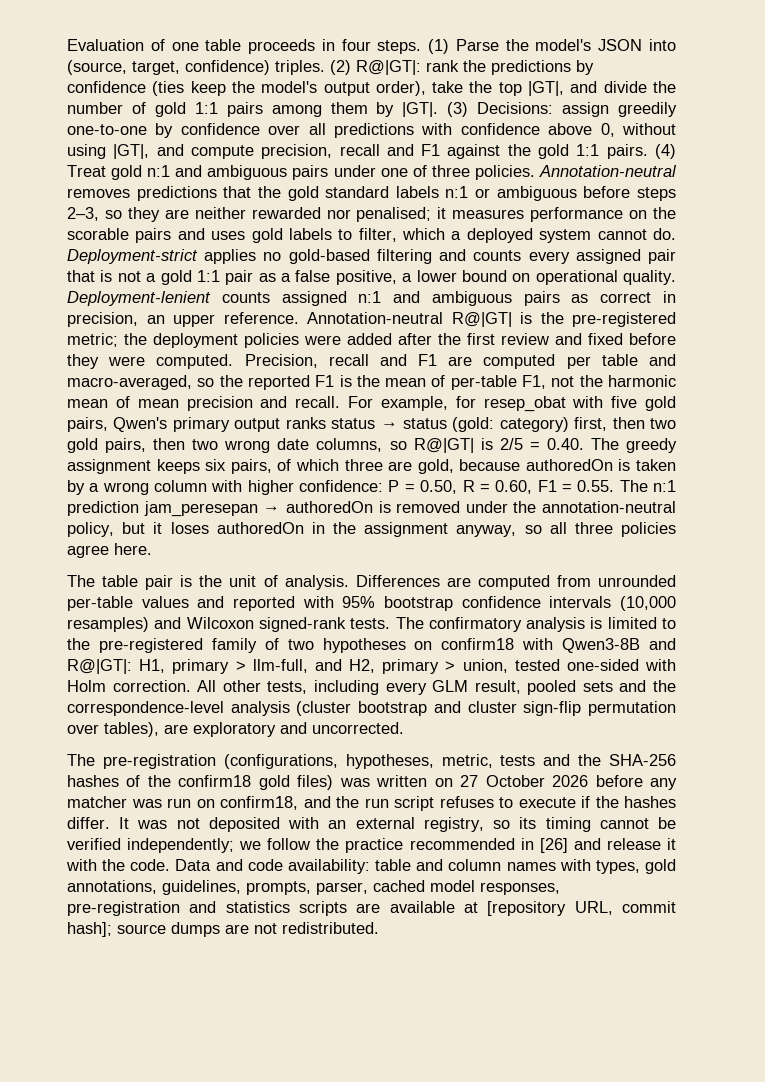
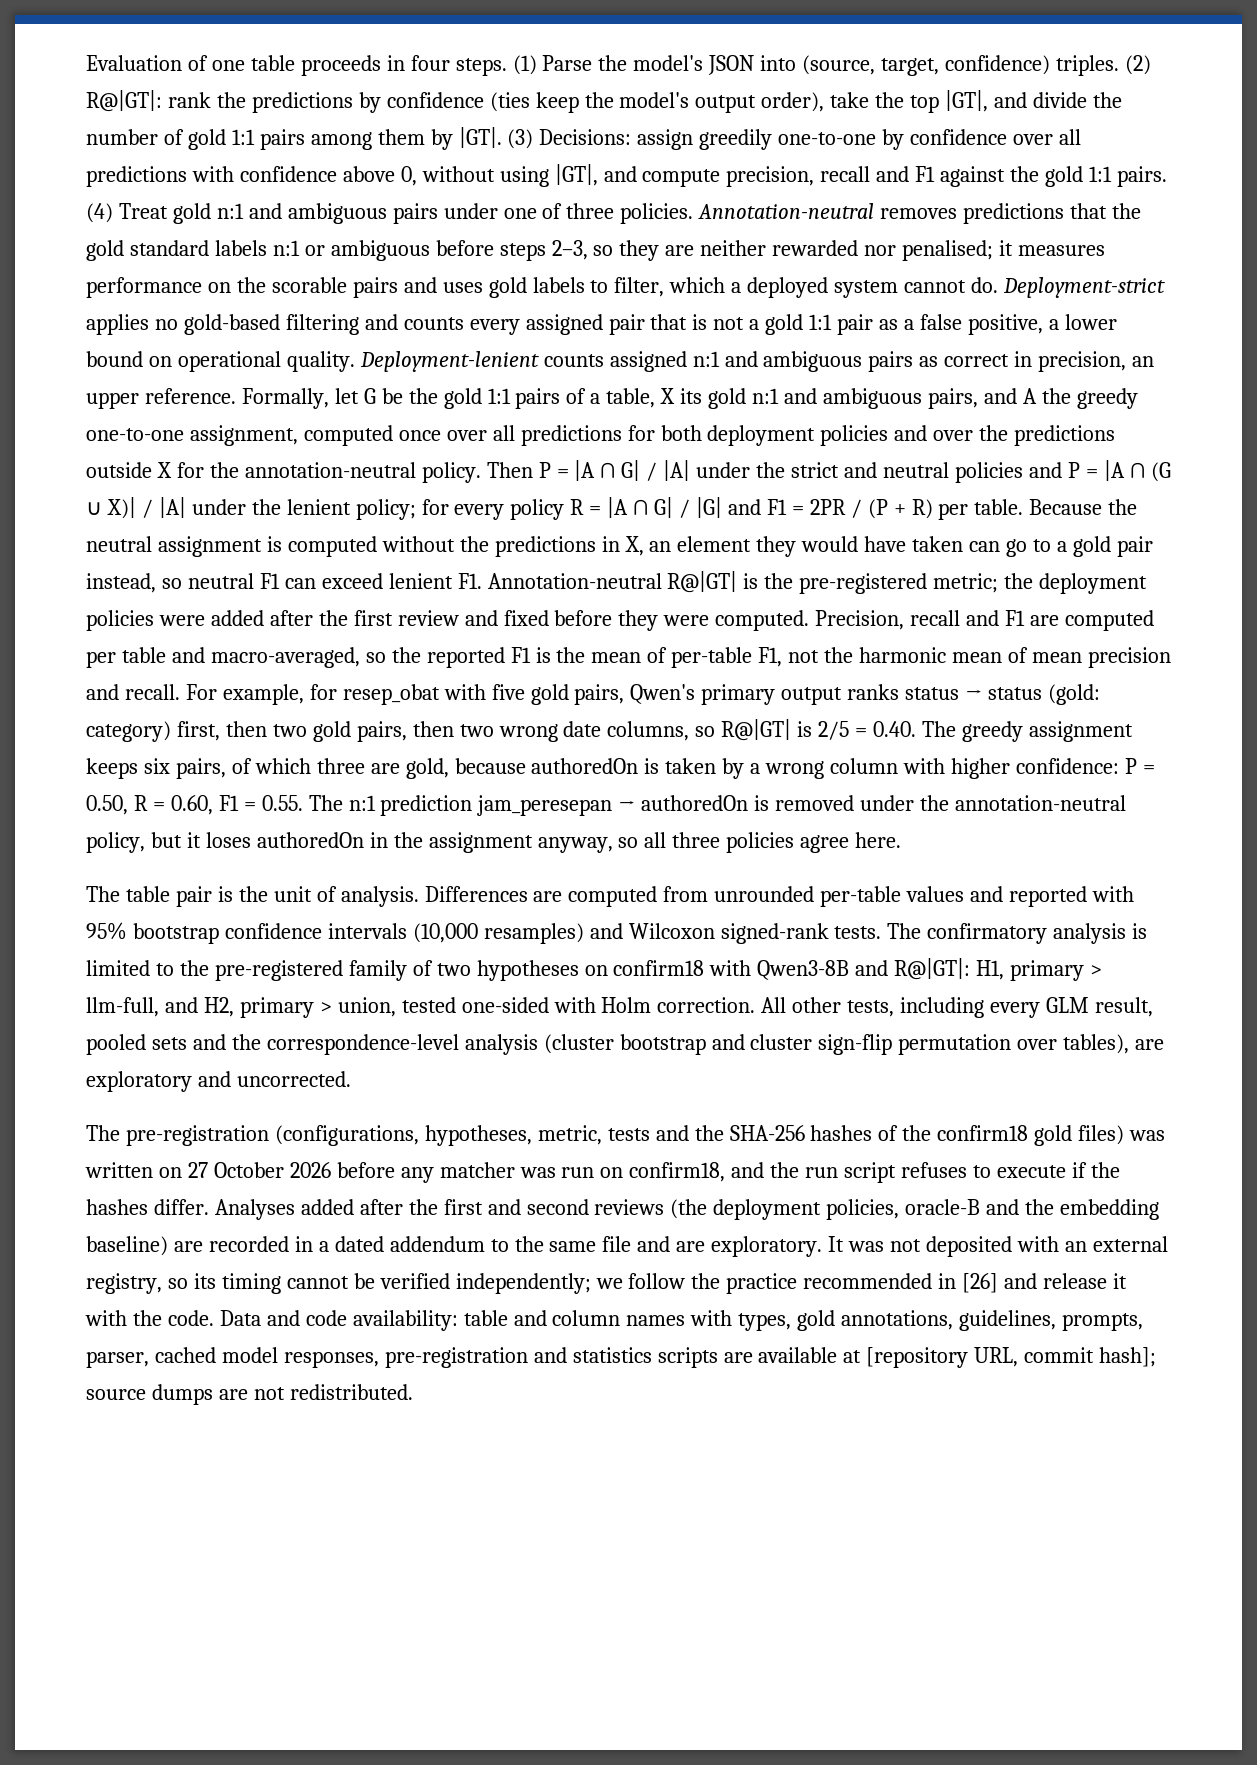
- Annotation-neutral R@|GT| is the pre-registered metric; the deployment policies were added after the first review and fixed before they were computed.
+ Formally, let G be the gold 1:1 pairs of a table, X its gold n:1 and ambiguous pairs, and A the greedy one-to-one assignment, computed once over all predictions for both deployment policies and over the predictions outside X for the annotation-neutral policy. Then P = |A ∩ G| / |A| under the strict and neutral policies and P = |A ∩ (G ∪ X)| / |A| under the lenient policy; for every policy R = |A ∩ G| / |G| and F1 = 2PR / (P + R) per table. Because the neutral assignment is computed without the predictions in X, an element they would have taken can go to a gold pair instead, so neutral F1 can exceed lenient F1. Annotation-neutral R@|GT| is the pre-registered metric; the deployment policies were added after the first review and fixed before they were computed.
+ Analyses added after the first and second reviews (the deployment policies, oracle-B and the embedding baseline) are recorded in a dated addendum to the same file and are exploratory.

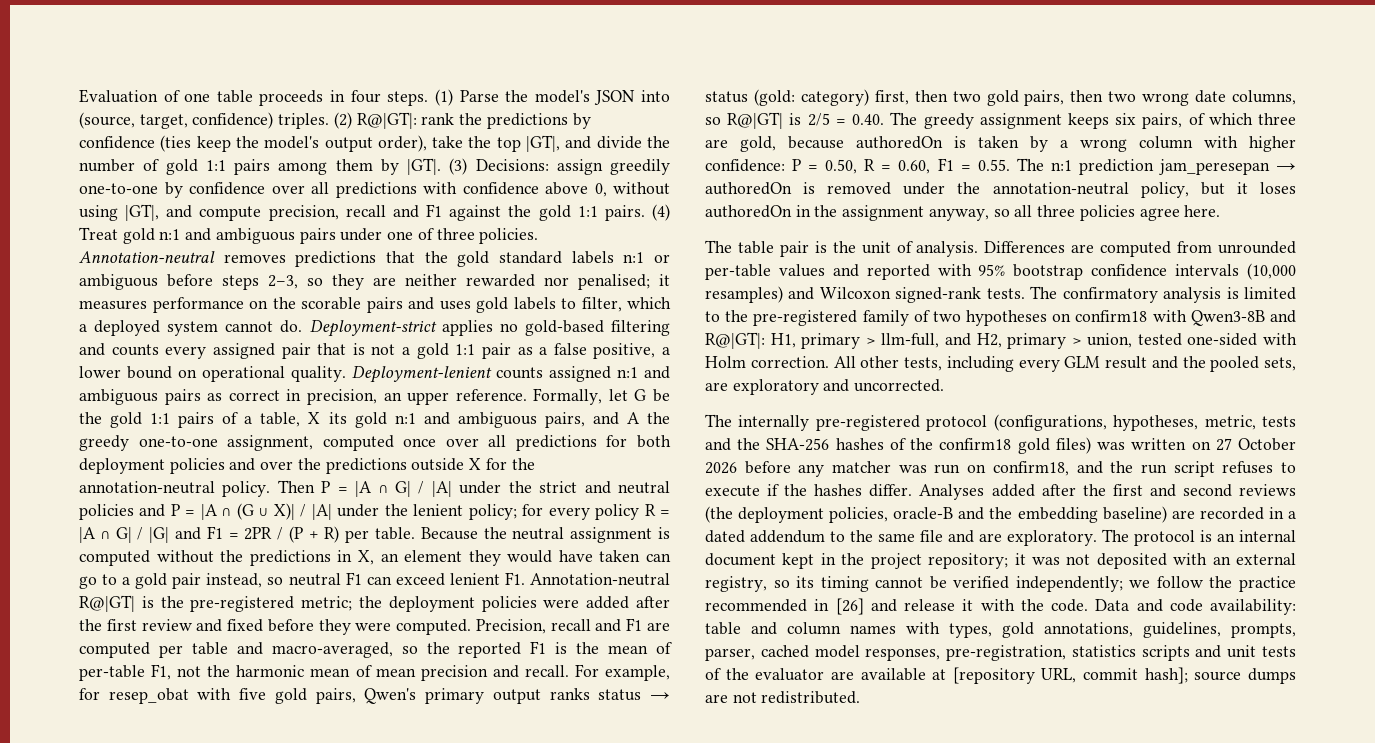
- All other tests, including every GLM result, pooled sets and the correspondence-level analysis (cluster bootstrap and cluster sign-flip permutation over tables), are exploratory and uncorrected.
+ All other tests, including every GLM result and the pooled sets, are exploratory and uncorrected.
- The pre-registration (configurations, hypotheses, metric, tests and the SHA-256 hashes of the confirm18 gold files) was written on 27 October 2026 before any matcher was run on confirm18, and the run script refuses to execute if the hashes differ.
+ The internally pre-registered protocol (configurations, hypotheses, metric, tests and the SHA-256 hashes of the confirm18 gold files) was written on 27 October 2026 before any matcher was run on confirm18, and the run script refuses to execute if the hashes differ.
- It was not deposited with an external registry, so its timing cannot be verified independently; we follow the practice recommended in [26] and release it with the code.
+ The protocol is an internal document kept in the project repository; it was not deposited with an external registry, so its timing cannot be verified independently; we follow the practice recommended in [26] and release it with the code.
- Data and code availability: table and column names with types, gold annotations, guidelines, prompts, parser, cached model responses, pre-registration and statistics scripts are available at [repository URL, commit hash]; source dumps are not redistributed.
+ Data and code availability: table and column names with types, gold annotations, guidelines, prompts, parser, cached model responses, pre-registration, statistics scripts and unit tests of the evaluator are available at [repository URL, commit hash]; source dumps are not redistributed.

